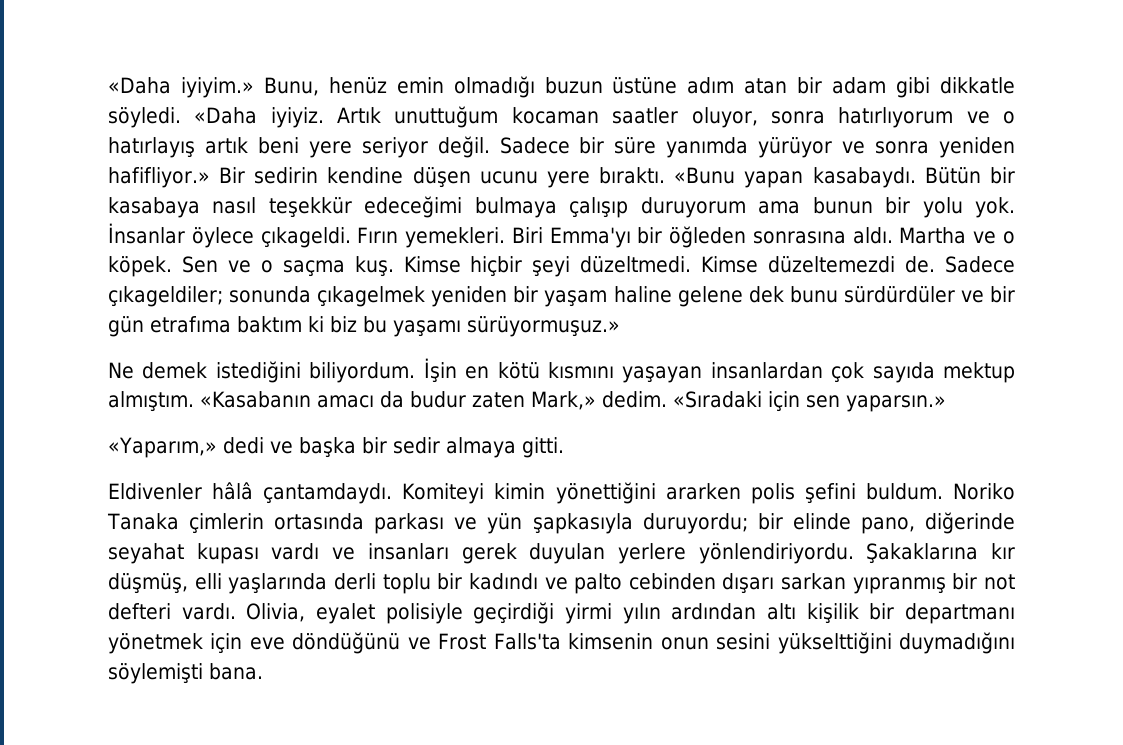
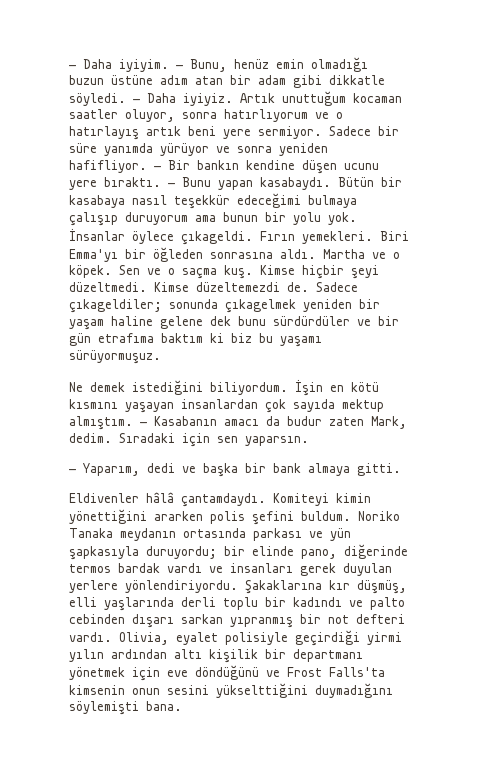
- «Daha iyiyim.» Bunu, henüz emin olmadığı buzun üstüne adım atan bir adam gibi dikkatle söyledi.
+ — Daha iyiyim. — Bunu, henüz emin olmadığı buzun üstüne adım atan bir adam gibi dikkatle söyledi.
- «Daha iyiyiz.
+ — Daha iyiyiz.
- Artık unuttuğum kocaman saatler oluyor, sonra hatırlıyorum ve o hatırlayış artık beni yere seriyor değil.
+ Artık unuttuğum kocaman saatler oluyor, sonra hatırlıyorum ve o hatırlayış artık beni yere sermiyor.
- Sadece bir süre yanımda yürüyor ve sonra yeniden hafifliyor.» Bir sedirin kendine düşen ucunu yere bıraktı.
+ Sadece bir süre yanımda yürüyor ve sonra yeniden hafifliyor. — Bir bankın kendine düşen ucunu yere bıraktı.
- «Bunu yapan kasabaydı.
+ — Bunu yapan kasabaydı.
- Sadece çıkageldiler; sonunda çıkagelmek yeniden bir yaşam haline gelene dek bunu sürdürdüler ve bir gün etrafıma baktım ki biz bu yaşamı sürüyormuşuz.»
+ Sadece çıkageldiler; sonunda çıkagelmek yeniden bir yaşam haline gelene dek bunu sürdürdüler ve bir gün etrafıma baktım ki biz bu yaşamı sürüyormuşuz.
- «Kasabanın amacı da budur zaten Mark,» dedim. «Sıradaki için sen yaparsın.»
- «Yaparım,» dedi ve başka bir sedir almaya gitti.
+ — Kasabanın amacı da budur zaten Mark, dedim. Sıradaki için sen yaparsın.
+ — Yaparım, dedi ve başka bir bank almaya gitti.
- Noriko Tanaka çimlerin ortasında parkası ve yün şapkasıyla duruyordu; bir elinde pano, diğerinde seyahat kupası vardı ve insanları gerek duyulan yerlere yönlendiriyordu.
+ Noriko Tanaka meydanın ortasında parkası ve yün şapkasıyla duruyordu; bir elinde pano, diğerinde termos bardak vardı ve insanları gerek duyulan yerlere yönlendiriyordu.

